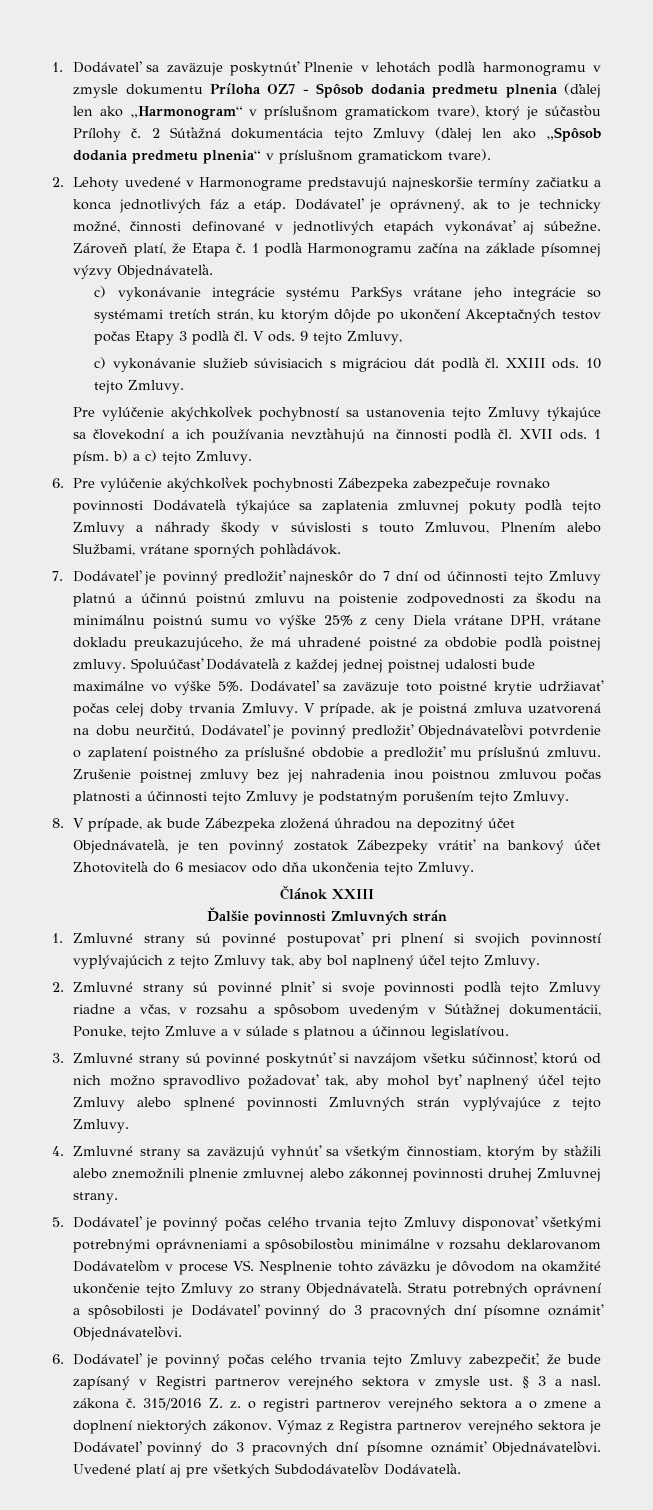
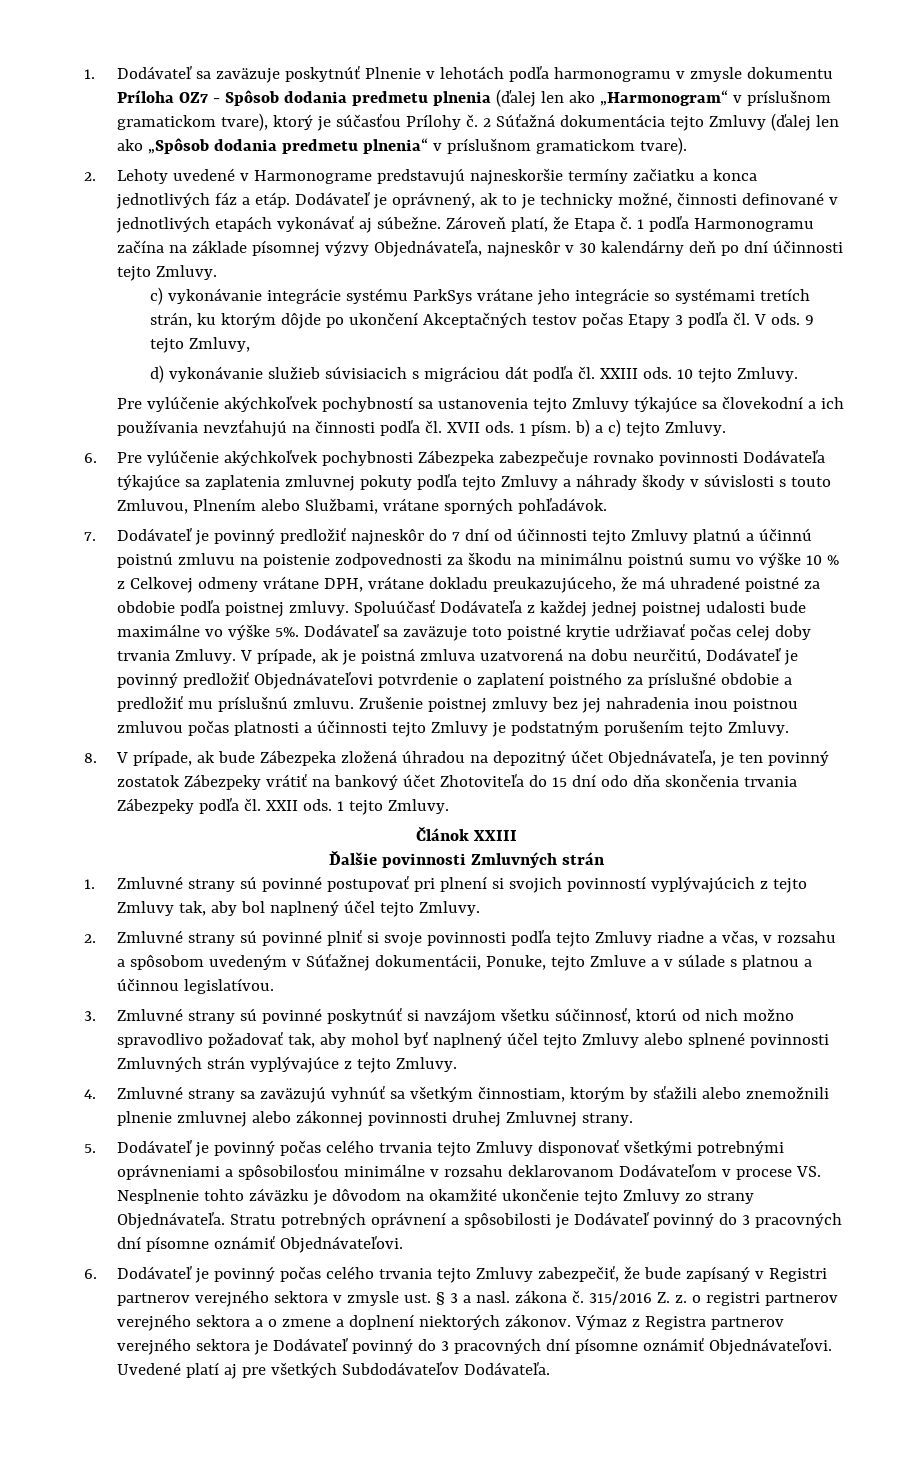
- 1 podľa Harmonogramu začína na základe písomnej výzvy Objednávateľa.
+ 1 podľa Harmonogramu začína na základe písomnej výzvy Objednávateľa, najneskôr v 30 kalendárny deň po dní účinnosti tejto Zmluvy.
- c) vykonávanie služieb súvisiacich s migráciou dát podľa čl. XXIII ods.
+ d) vykonávanie služieb súvisiacich s migráciou dát podľa čl. XXIII ods.
- 7. Dodávateľ je povinný predložiť najneskôr do 7 dní od účinnosti tejto Zmluvy platnú a účinnú poistnú zmluvu na poistenie zodpovednosti za škodu na minimálnu poistnú sumu vo výške 25% z ceny Diela vrátane DPH, vrátane dokladu preukazujúceho, že má uhradené poistné za obdobie podľa poistnej zmluvy.
+ 7. Dodávateľ je povinný predložiť najneskôr do 7 dní od účinnosti tejto Zmluvy platnú a účinnú poistnú zmluvu na poistenie zodpovednosti za škodu na minimálnu poistnú sumu vo výške 10 % z Celkovej odmeny vrátane DPH, vrátane dokladu preukazujúceho, že má uhradené poistné za obdobie podľa poistnej zmluvy.
- 8. V prípade, ak bude Zábezpeka zložená úhradou na depozitný účet Objednávateľa, je ten povinný zostatok Zábezpeky vrátiť na bankový účet Zhotoviteľa do 6 mesiacov odo dňa ukončenia tejto Zmluvy.
+ 8. V prípade, ak bude Zábezpeka zložená úhradou na depozitný účet Objednávateľa, je ten povinný zostatok Zábezpeky vrátiť na bankový účet Zhotoviteľa do 15 dní odo dňa skončenia trvania Zábezpeky podľa čl. XXII ods. 1 tejto Zmluvy.

